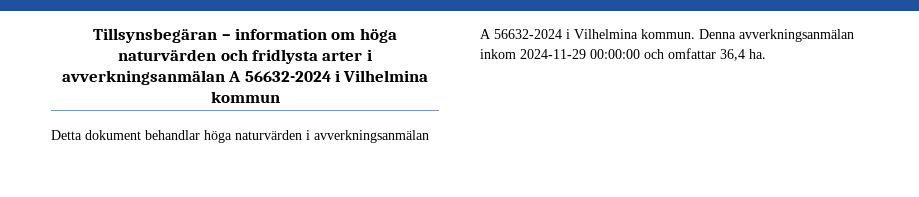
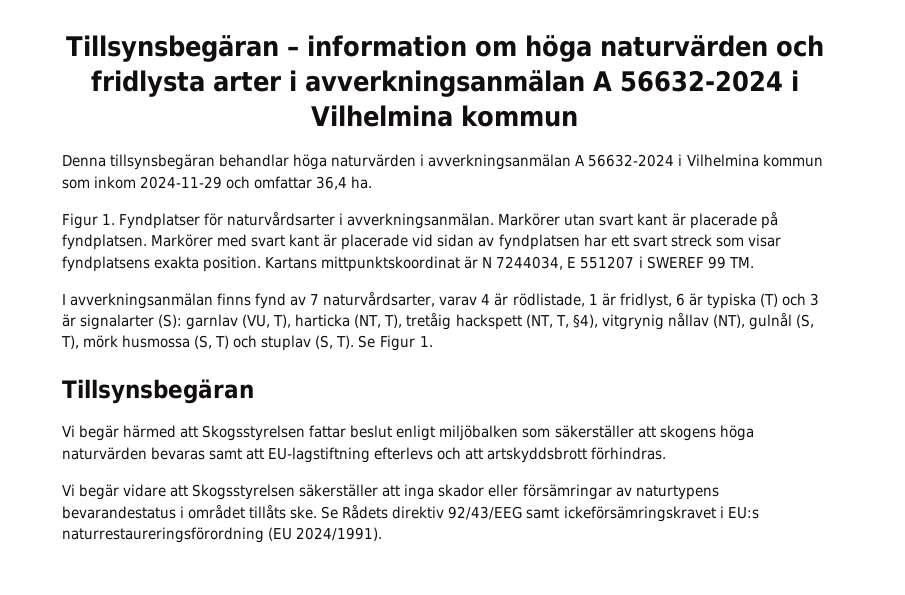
- Detta dokument behandlar höga naturvärden i avverkningsanmälan A 56632-2024 i Vilhelmina kommun. Denna avverkningsanmälan inkom 2024-11-29 00:00:00 och omfattar 36,4 ha.
+ Denna tillsynsbegäran behandlar höga naturvärden i avverkningsanmälan A 56632-2024 i Vilhelmina kommun som inkom 2024-11-29 och omfattar 36,4 ha.
+ Figur 1. Fyndplatser för naturvårdsarter i avverkningsanmälan. Markörer utan svart kant är placerade på fyndplatsen. Markörer med svart kant är placerade vid sidan av fyndplatsen har ett svart streck som visar fyndplatsens exakta position. Kartans mittpunktskoordinat är N 7244034, E 551207 i SWEREF 99 TM.
+ I avverkningsanmälan finns fynd av 7 naturvårdsarter, varav 4 är rödlistade, 1 är fridlyst, 6 är typiska (T) och 3 är signalarter (S): garnlav (VU, T), harticka (NT, T), tretåig hackspett (NT, T, §4), vitgrynig nållav (NT), gulnål (S, T), mörk husmossa (S, T) och stuplav (S, T). Se Figur 1.
+ Tillsynsbegäran
+ Vi begär härmed att Skogsstyrelsen fattar beslut enligt miljöbalken som säkerställer att skogens höga naturvärden bevaras samt att EU-lagstiftning efterlevs och att artskyddsbrott förhindras.
+ Vi begär vidare att Skogsstyrelsen säkerställer att inga skador eller försämringar av naturtypens bevarandestatus i området tillåts ske. Se Rådets direktiv 92/43/EEG samt ickeförsämringskravet i EU:s naturrestaureringsförordning (EU 2024/1991).

